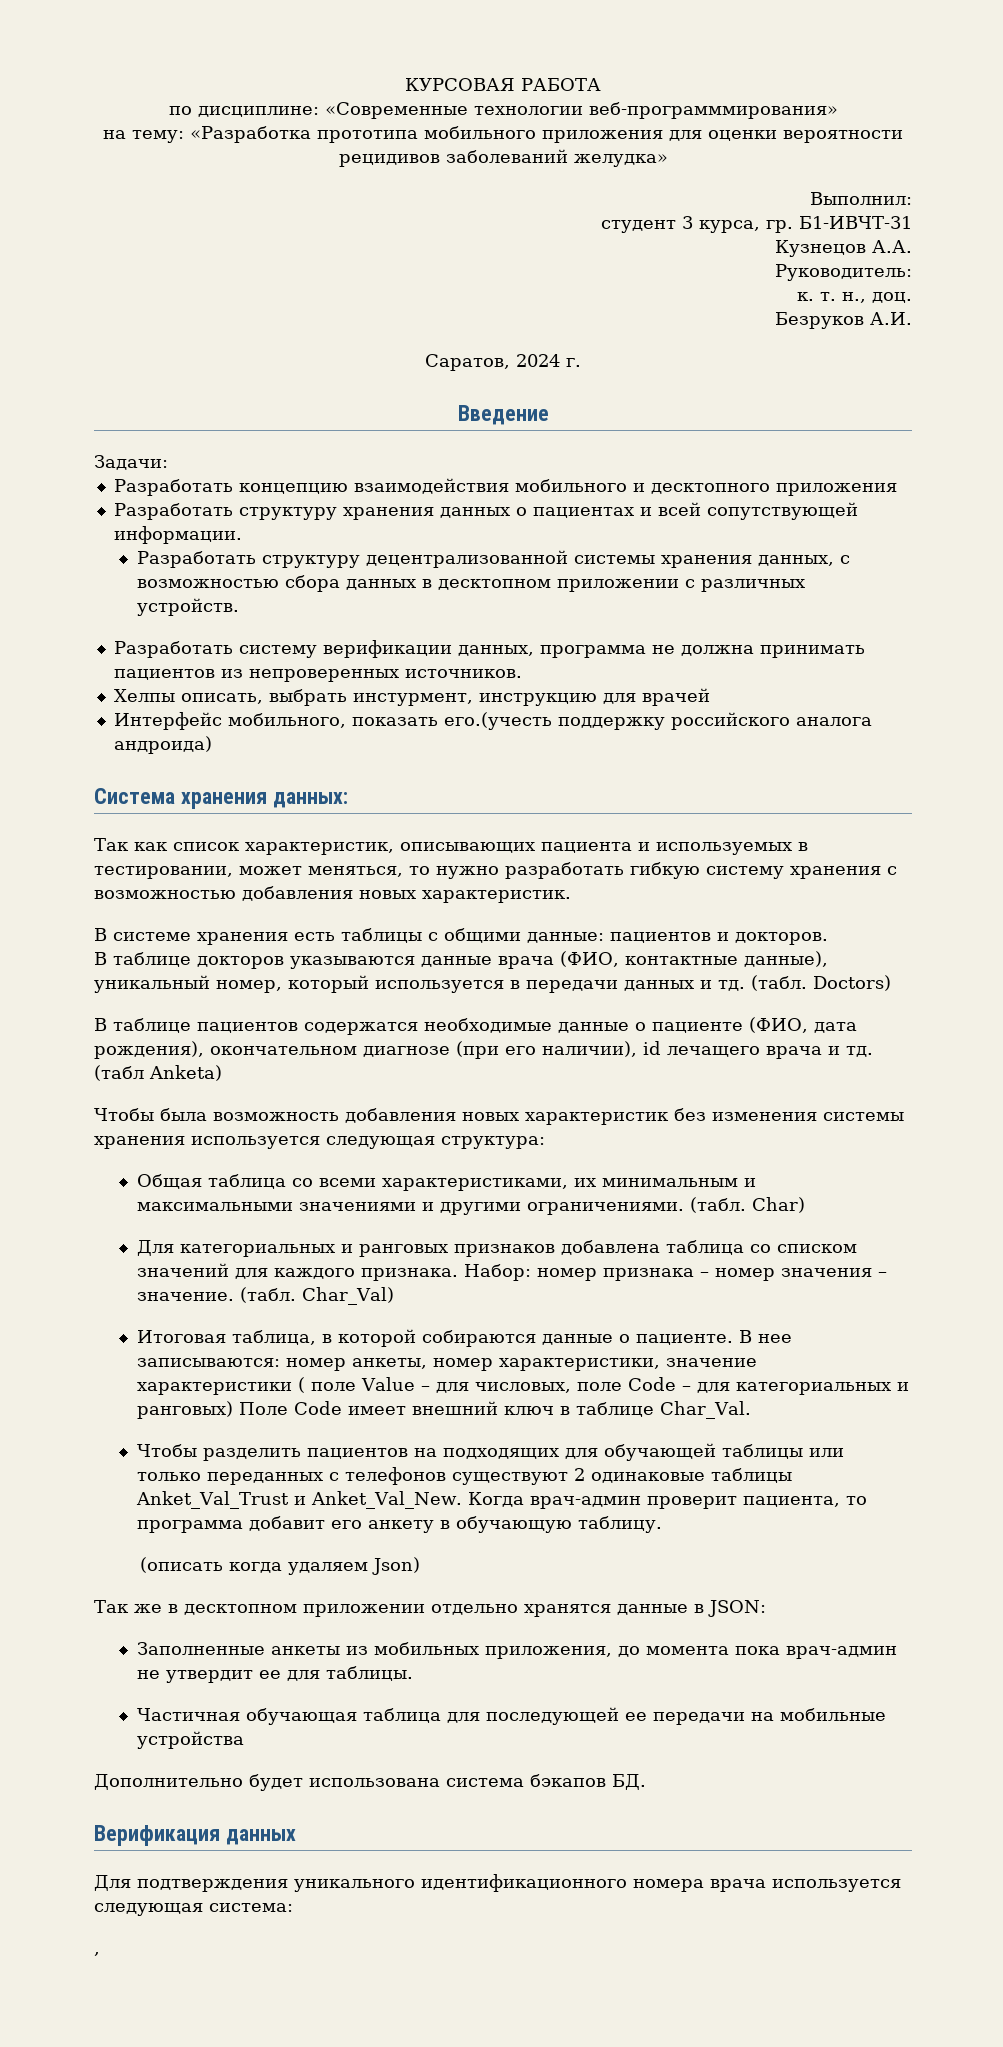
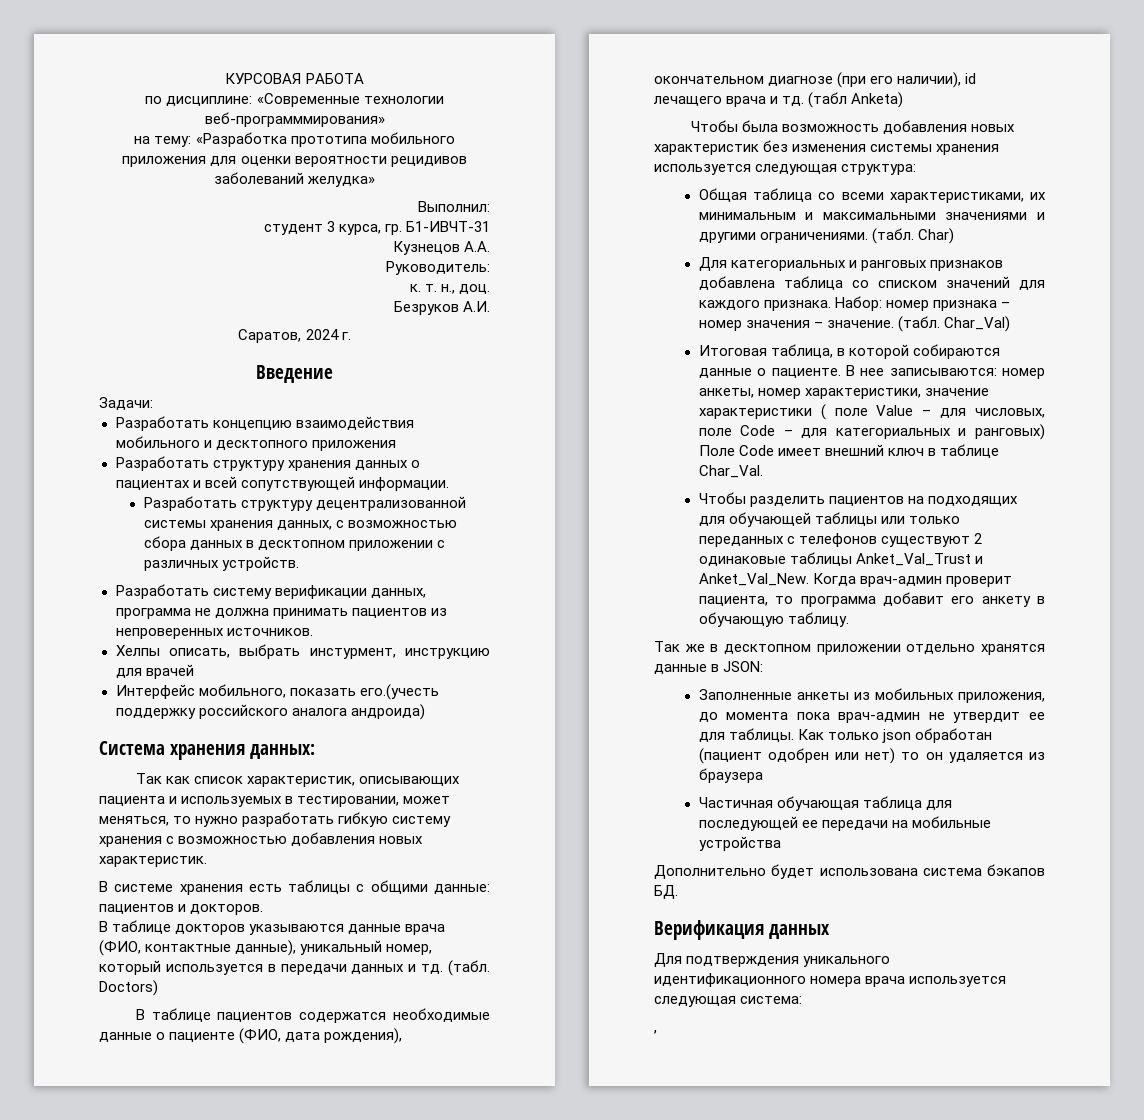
- (описать когда удаляем Json)
+ Как только json обработан (пациент одобрен или нет) то он удаляется из браузера

